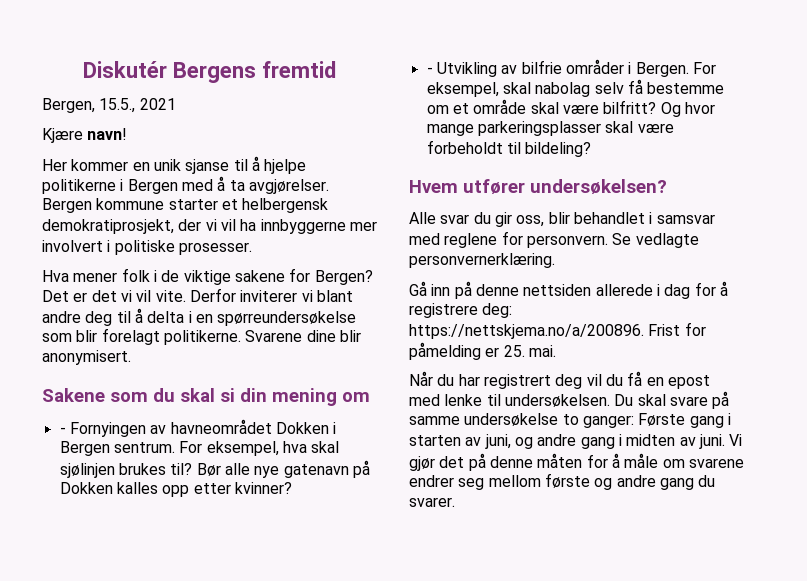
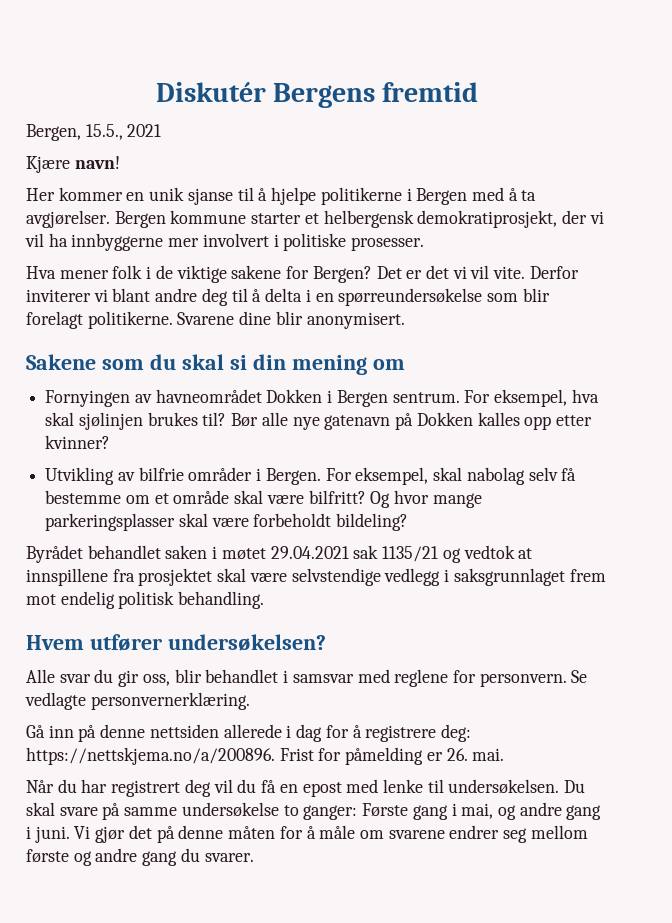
- - Fornyingen av havneområdet Dokken i Bergen sentrum.
+ Fornyingen av havneområdet Dokken i Bergen sentrum.
- - Utvikling av bilfrie områder i Bergen.
+ Utvikling av bilfrie områder i Bergen.
- Og hvor mange parkeringsplasser skal være forbeholdt til bildeling?
+ Og hvor mange parkeringsplasser skal være forbeholdt bildeling?
+ Byrådet behandlet saken i møtet 29.04.2021 sak 1135/21 og vedtok at innspillene fra prosjektet skal være selvstendige vedlegg i saksgrunnlaget frem mot endelig politisk behandling.
- Gå inn på denne nettsiden allerede i dag for å registrere deg: https://nettskjema.no/a/200896. Frist for påmelding er 25. mai.
+ Gå inn på denne nettsiden allerede i dag for å registrere deg: https://nettskjema.no/a/200896. Frist for påmelding er 26. mai.
- Du skal svare på samme undersøkelse to ganger: Første gang i starten av juni, og andre gang i midten av juni.
+ Du skal svare på samme undersøkelse to ganger: Første gang i mai, og andre gang i juni.

